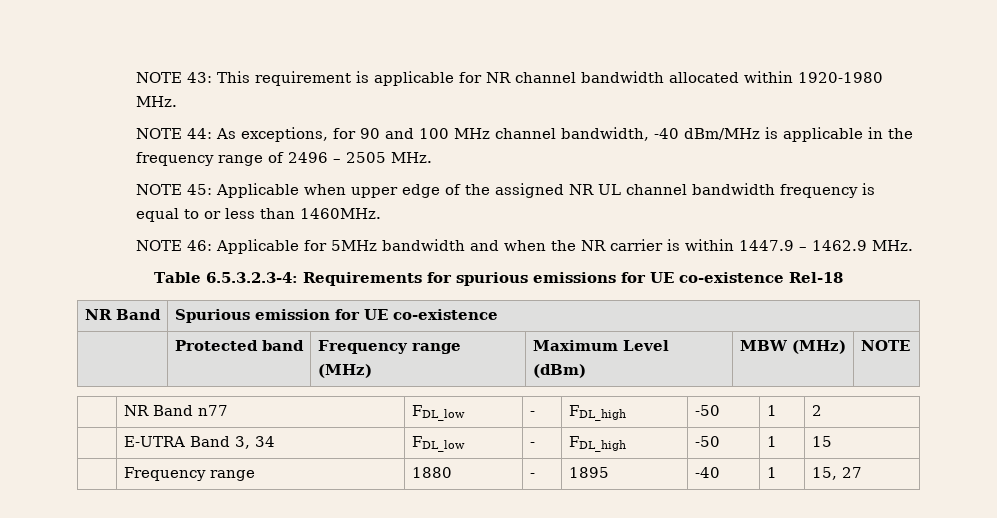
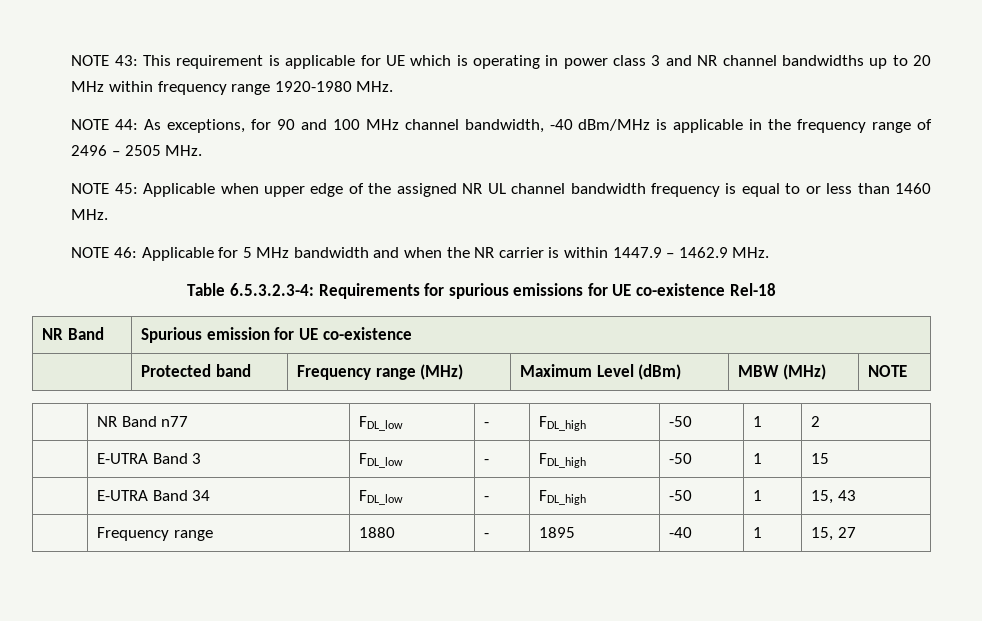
- NOTE 43: This requirement is applicable for NR channel bandwidth allocated within 1920-1980 MHz.
+ NOTE 43: This requirement is applicable for UE which is operating in power class 3 and NR channel bandwidths up to 20 MHz within frequency range 1920-1980 MHz.
- NOTE 45: Applicable when upper edge of the assigned NR UL channel bandwidth frequency is equal to or less than 1460MHz.
+ NOTE 45: Applicable when upper edge of the assigned NR UL channel bandwidth frequency is equal to or less than 1460 MHz.
- NOTE 46: Applicable for 5MHz bandwidth and when the NR carrier is within 1447.9 – 1462.9 MHz.
+ NOTE 46: Applicable for 5 MHz bandwidth and when the NR carrier is within 1447.9 – 1462.9 MHz.
- | E-UTRA Band 3, 34 | FDL_low | - | FDL_high | -50 | 1 | 15
+ | E-UTRA Band 3 | FDL_low | - | FDL_high | -50 | 1 | 15
+ | E-UTRA Band 34 | FDL_low | - | FDL_high | -50 | 1 | 15, 43

